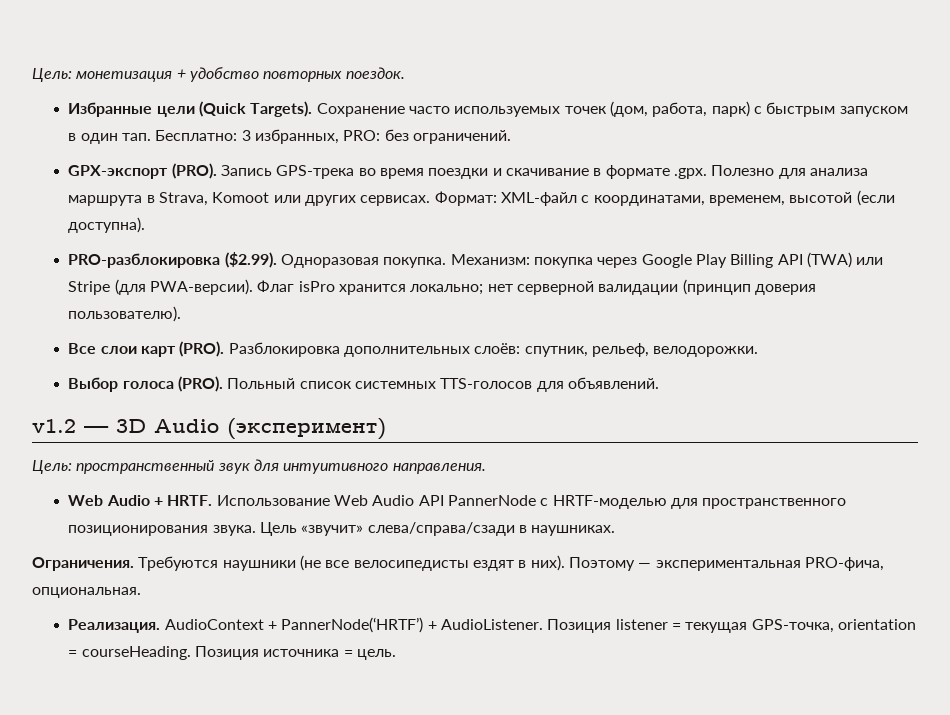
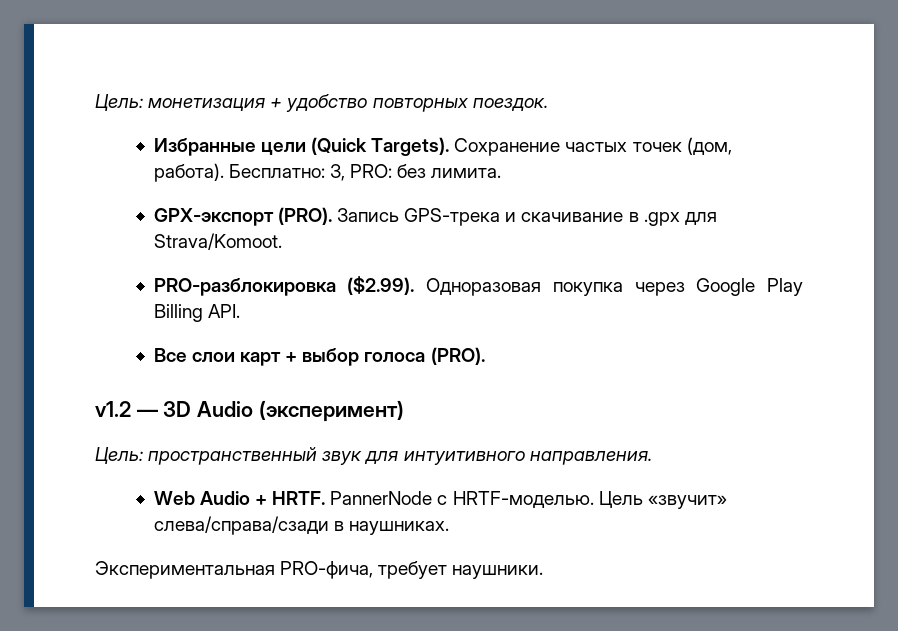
- Сохранение часто используемых точек (дом, работа, парк) с быстрым запуском в один тап. Бесплатно: 3 избранных, PRO: без ограничений.
+ Сохранение частых точек (дом, работа). Бесплатно: 3, PRO: без лимита.
- Запись GPS-трека во время поездки и скачивание в формате .gpx. Полезно для анализа маршрута в Strava, Komoot или других сервисах. Формат: XML-файл с координатами, временем, высотой (если доступна).
+ Запись GPS-трека и скачивание в .gpx для Strava/Komoot.
- PRO-разблокировка ($2.99). Одноразовая покупка. Механизм: покупка через Google Play Billing API (TWA) или Stripe (для PWA-версии). Флаг isPro хранится локально; нет серверной валидации (принцип доверия пользователю).
- Все слои карт (PRO). Разблокировка дополнительных слоёв: спутник, рельеф, велодорожки.
- Выбор голоса (PRO). Польный список системных TTS-голосов для объявлений.
+ PRO-разблокировка ($2.99). Одноразовая покупка через Google Play Billing API.
+ Все слои карт + выбор голоса (PRO).
- Использование Web Audio API PannerNode с HRTF-моделью для пространственного позиционирования звука.
+ PannerNode с HRTF-моделью.
- Ограничения. Требуются наушники (не все велосипедисты ездят в них). Поэтому — экспериментальная PRO-фича, опциональная.
- Реализация. AudioContext + PannerNode(‘HRTF’) + AudioListener. Позиция listener = текущая GPS-точка, orientation = courseHeading. Позиция источника = цель.
+ Экспериментальная PRO-фича, требует наушники.

